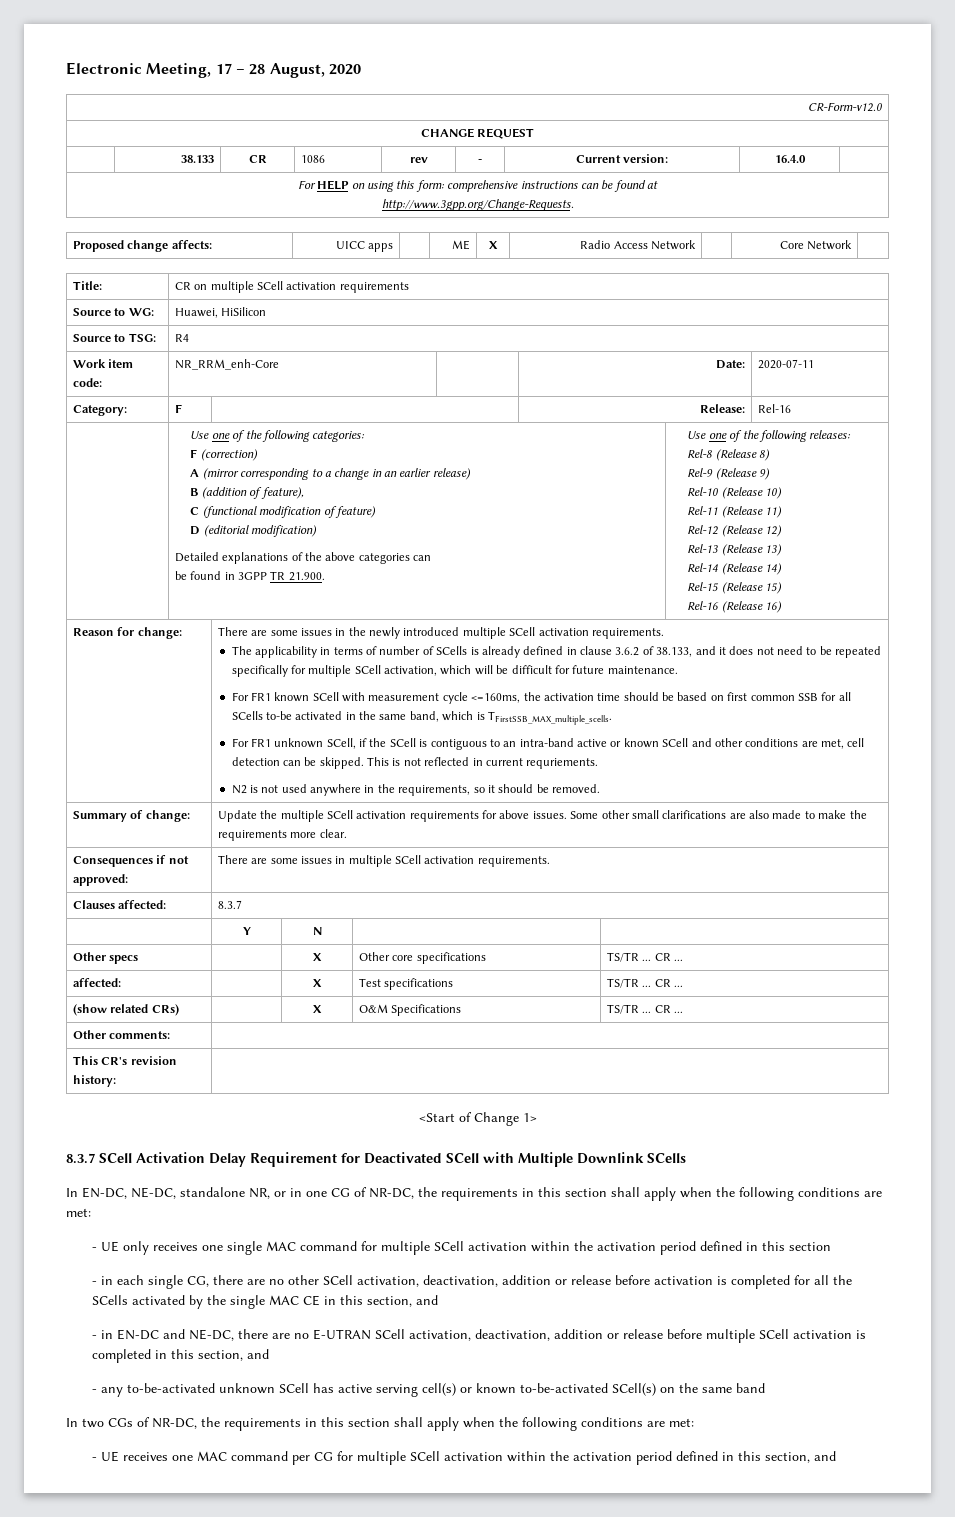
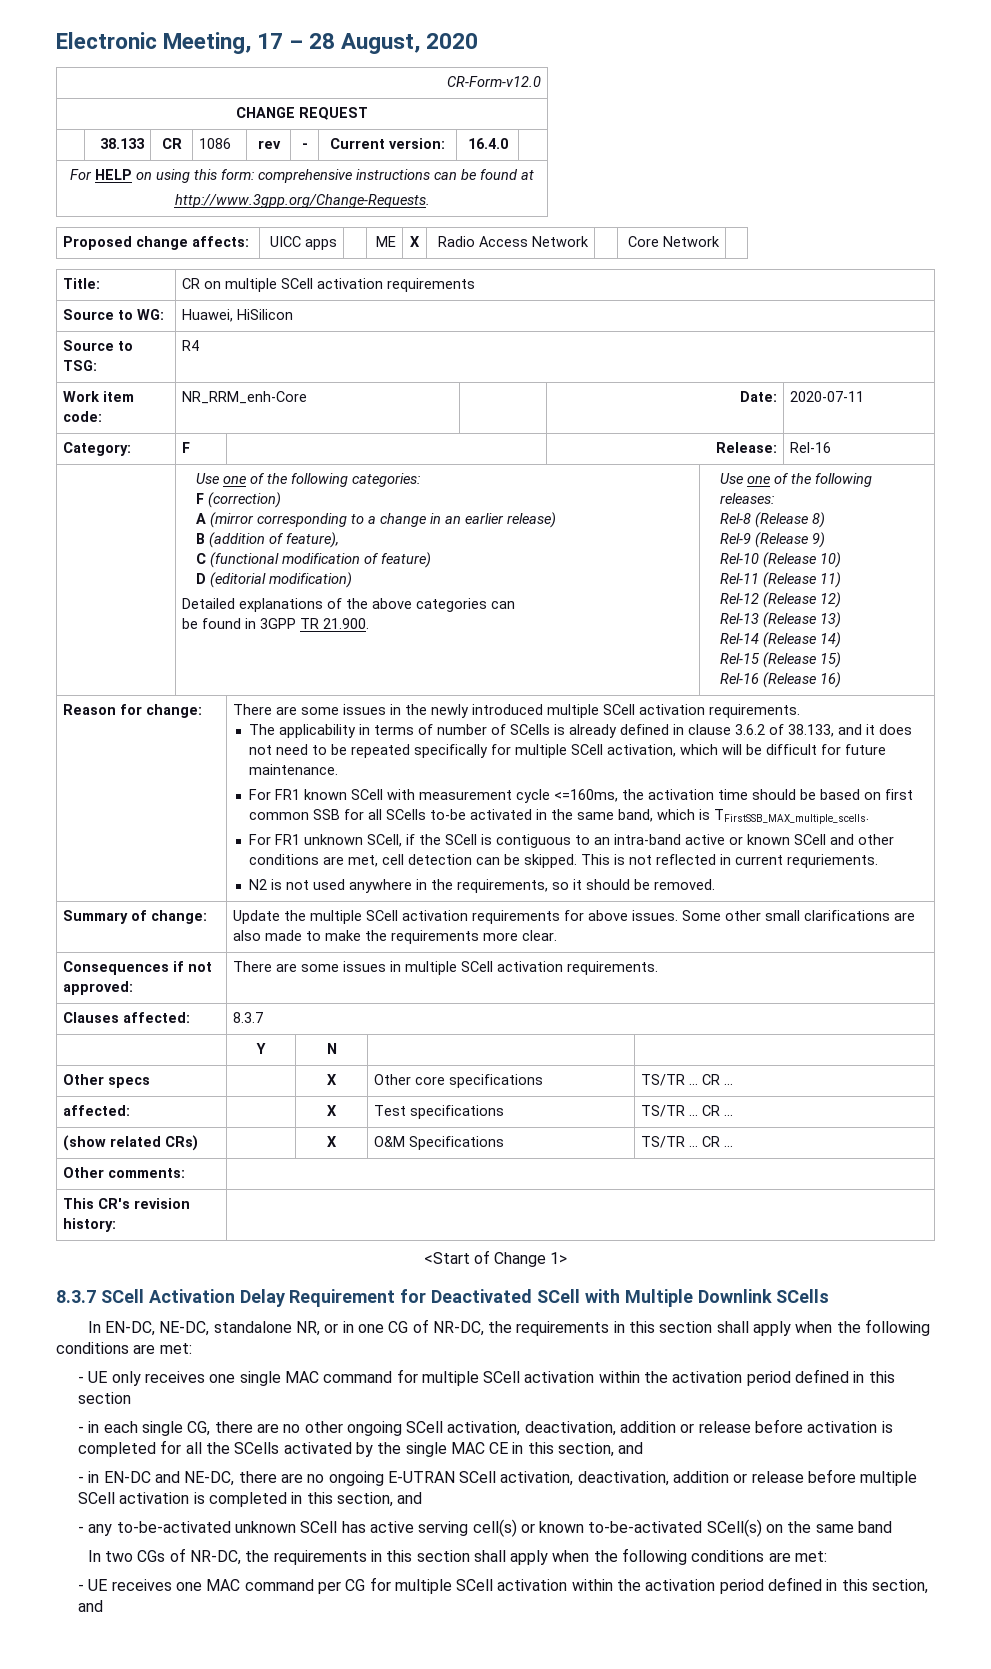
- - in each single CG, there are no other SCell activation, deactivation, addition or release before activation is completed for all the SCells activated by the single MAC CE in this section, and
+ - in each single CG, there are no other ongoing SCell activation, deactivation, addition or release before activation is completed for all the SCells activated by the single MAC CE in this section, and
- - in EN-DC and NE-DC, there are no E-UTRAN SCell activation, deactivation, addition or release before multiple SCell activation is completed in this section, and
+ - in EN-DC and NE-DC, there are no ongoing E-UTRAN SCell activation, deactivation, addition or release before multiple SCell activation is completed in this section, and

